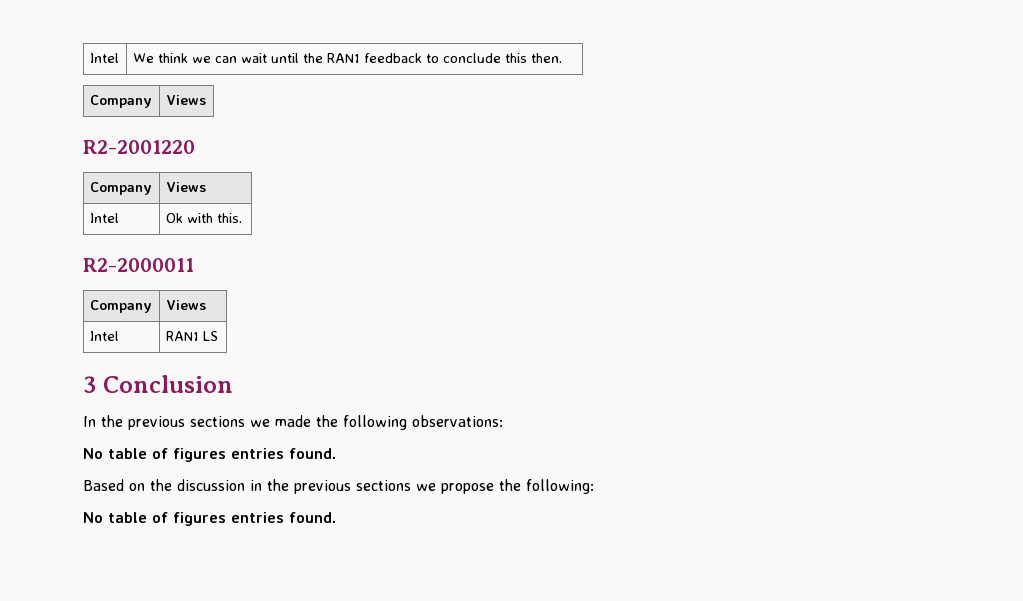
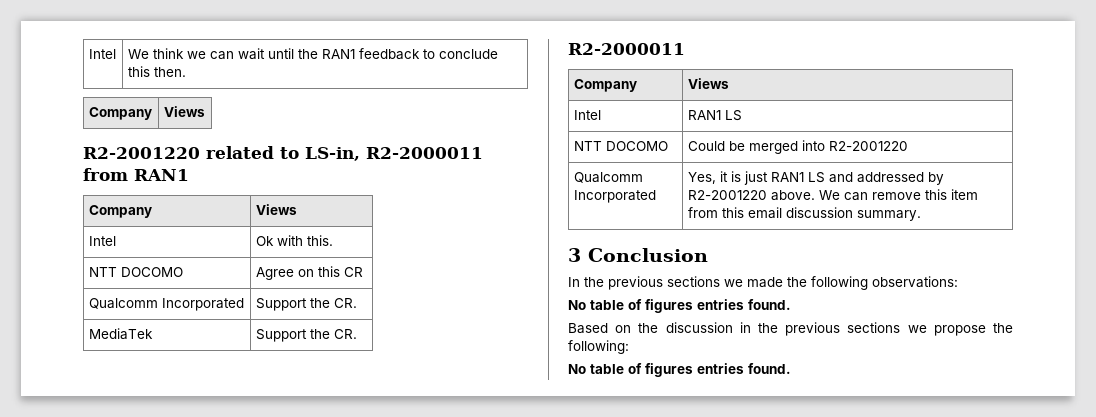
- R2-2001220
+ R2-2001220 related to LS-in, R2-2000011 from RAN1
+ NTT DOCOMO | Agree on this CR
+ Qualcomm Incorporated | Support the CR.
+ MediaTek | Support the CR.
+ NTT DOCOMO | Could be merged into R2-2001220
+ Qualcomm Incorporated | Yes, it is just RAN1 LS and addressed by R2-2001220 above. We can remove this item from this email discussion summary.

